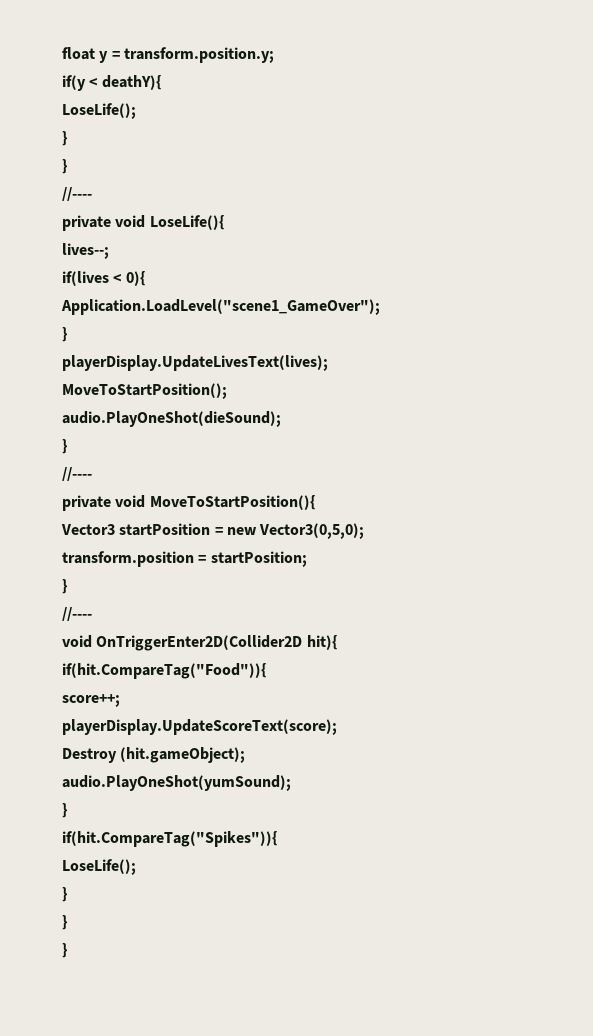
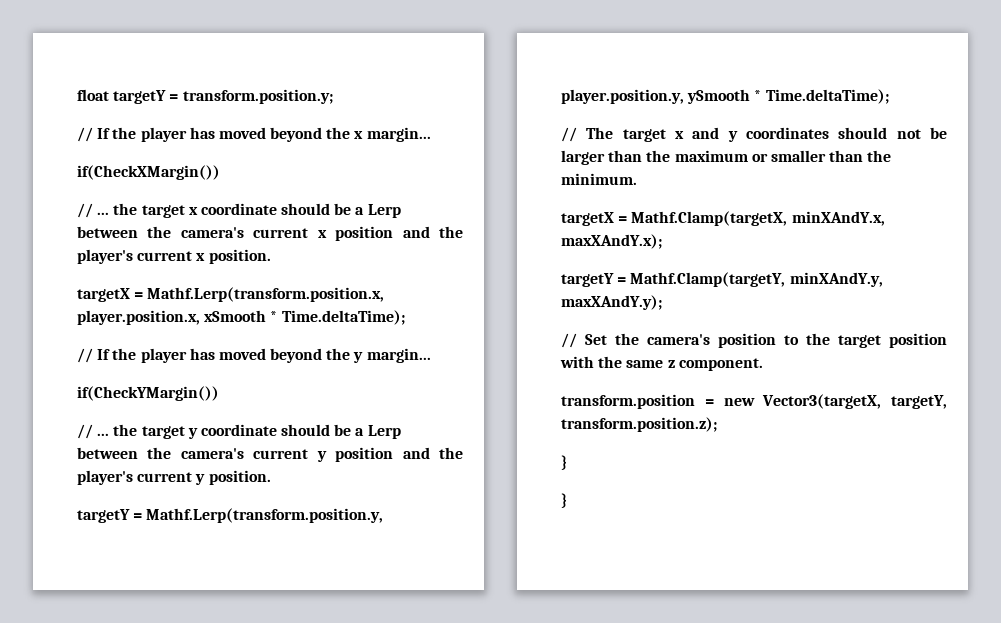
- float y = transform.position.y;
+ float targetY = transform.position.y;
- if(y < deathY){
- LoseLife();
- }
- }
- //----
- private void LoseLife(){
- lives--;
- if(lives < 0){
- Application.LoadLevel("scene1_GameOver");
- }
- playerDisplay.UpdateLivesText(lives);
- MoveToStartPosition();
- audio.PlayOneShot(dieSound);
- }
- //----
- private void MoveToStartPosition(){
- Vector3 startPosition = new Vector3(0,5,0);
- transform.position = startPosition;
- }
- //----
- void OnTriggerEnter2D(Collider2D hit){
- if(hit.CompareTag("Food")){
- score++;
- playerDisplay.UpdateScoreText(score);
- Destroy (hit.gameObject);
- audio.PlayOneShot(yumSound);
- }
- if(hit.CompareTag("Spikes")){
- LoseLife();
- }
+ // If the player has moved beyond the x margin...
+ if(CheckXMargin())
+ // ... the target x coordinate should be a Lerp between the camera's current x position and the player's current x position.
+ targetX = Mathf.Lerp(transform.position.x, player.position.x, xSmooth * Time.deltaTime);
+ // If the player has moved beyond the y margin...
+ if(CheckYMargin())
+ // ... the target y coordinate should be a Lerp between the camera's current y position and the player's current y position.
+ targetY = Mathf.Lerp(transform.position.y, player.position.y, ySmooth * Time.deltaTime);
+ // The target x and y coordinates should not be larger than the maximum or smaller than the minimum.
+ targetX = Mathf.Clamp(targetX, minXAndY.x, maxXAndY.x);
+ targetY = Mathf.Clamp(targetY, minXAndY.y, maxXAndY.y);
+ // Set the camera's position to the target position with the same z component.
+ transform.position = new Vector3(targetX, targetY, transform.position.z);

